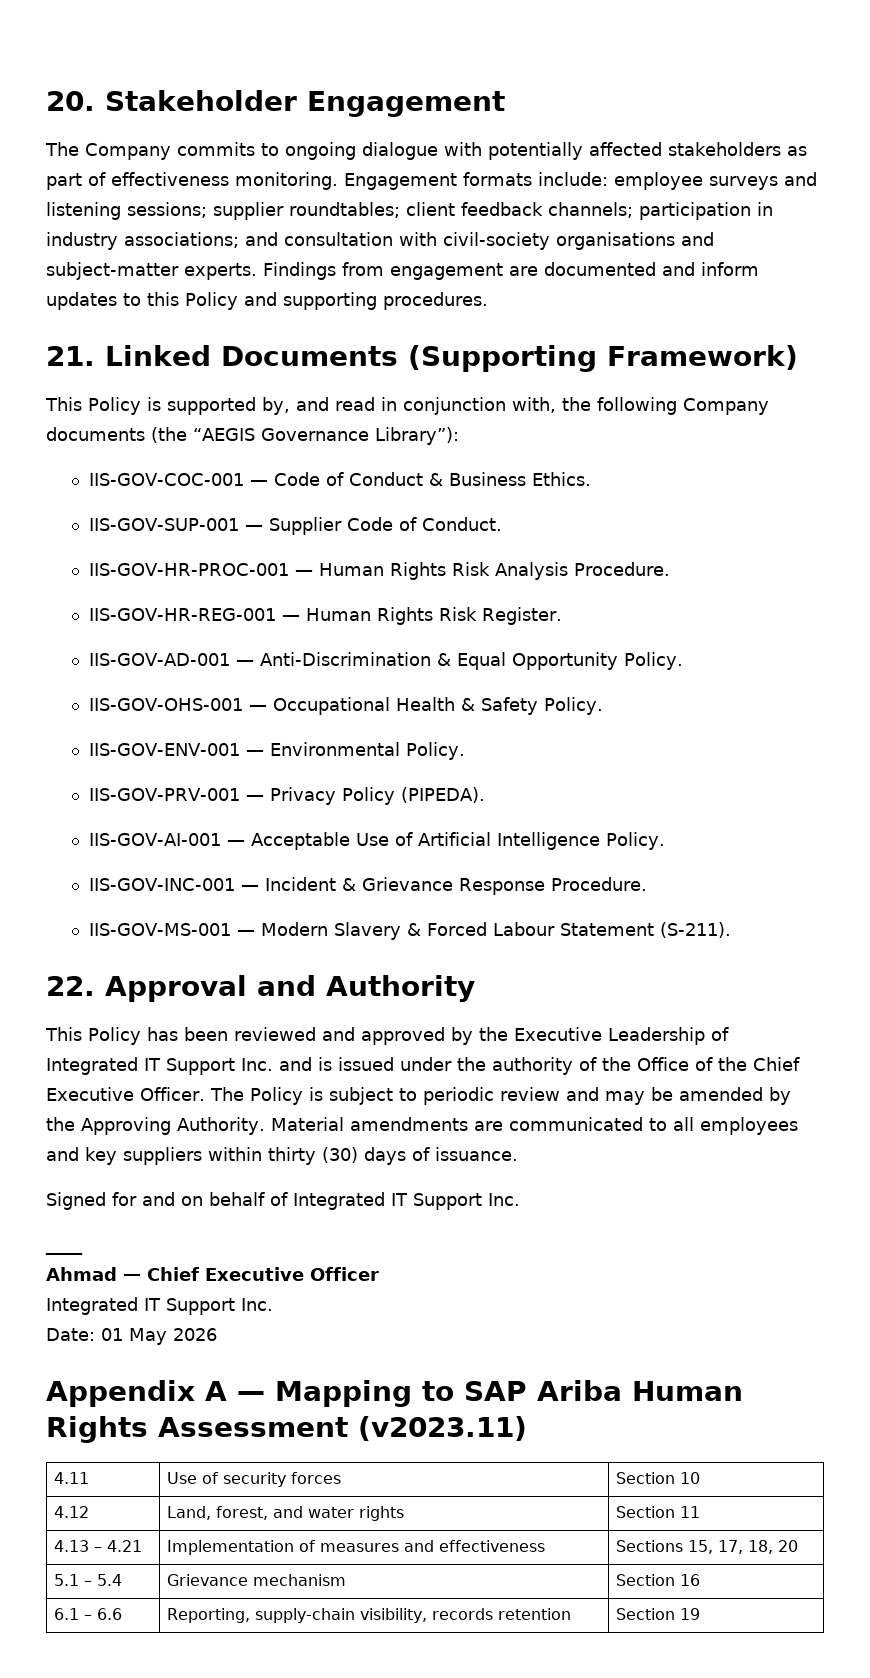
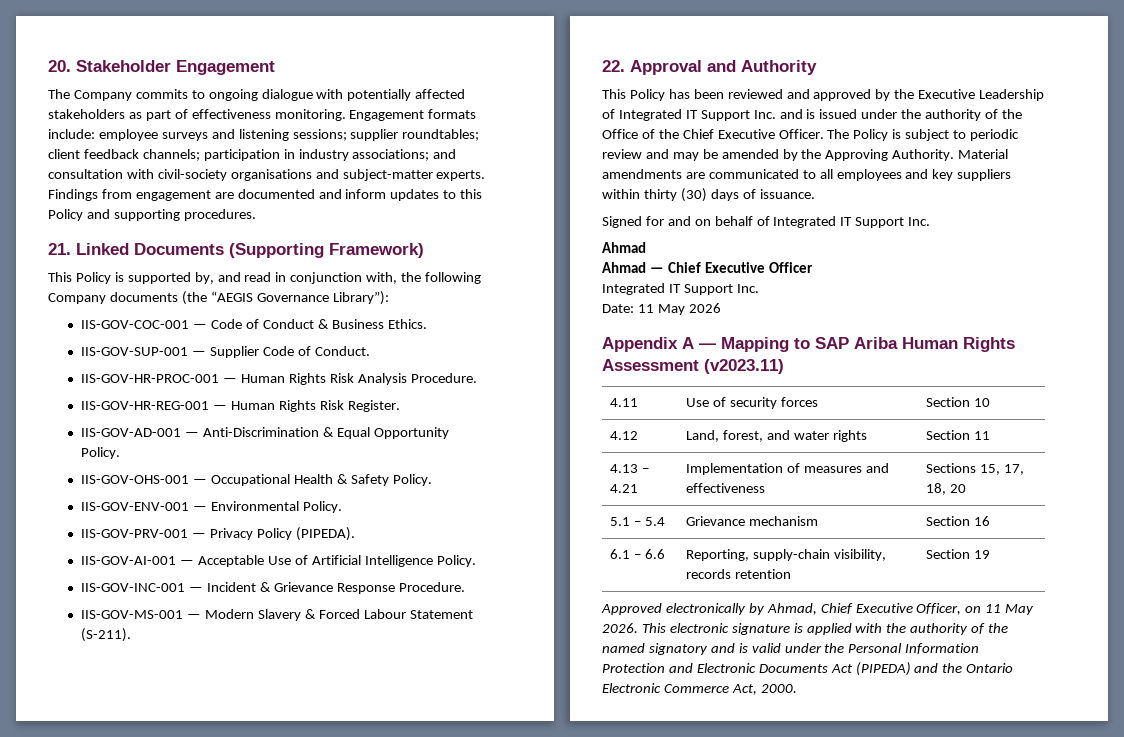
  Signed for and on behalf of Integrated IT Support Inc.
- ____
+ Ahmad
- Date: 01 May 2026
+ Date: 11 May 2026
+ Approved electronically by Ahmad, Chief Executive Officer, on 11 May 2026. This electronic signature is applied with the authority of the named signatory and is valid under the Personal Information Protection and Electronic Documents Act (PIPEDA) and the Ontario Electronic Commerce Act, 2000.

